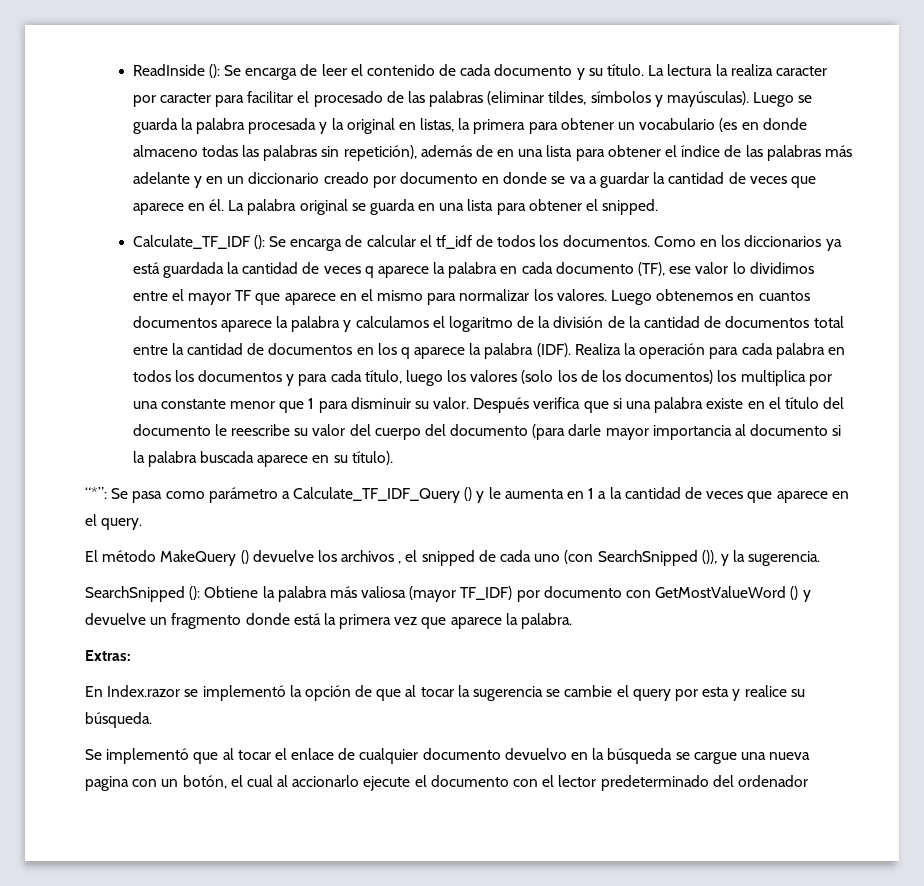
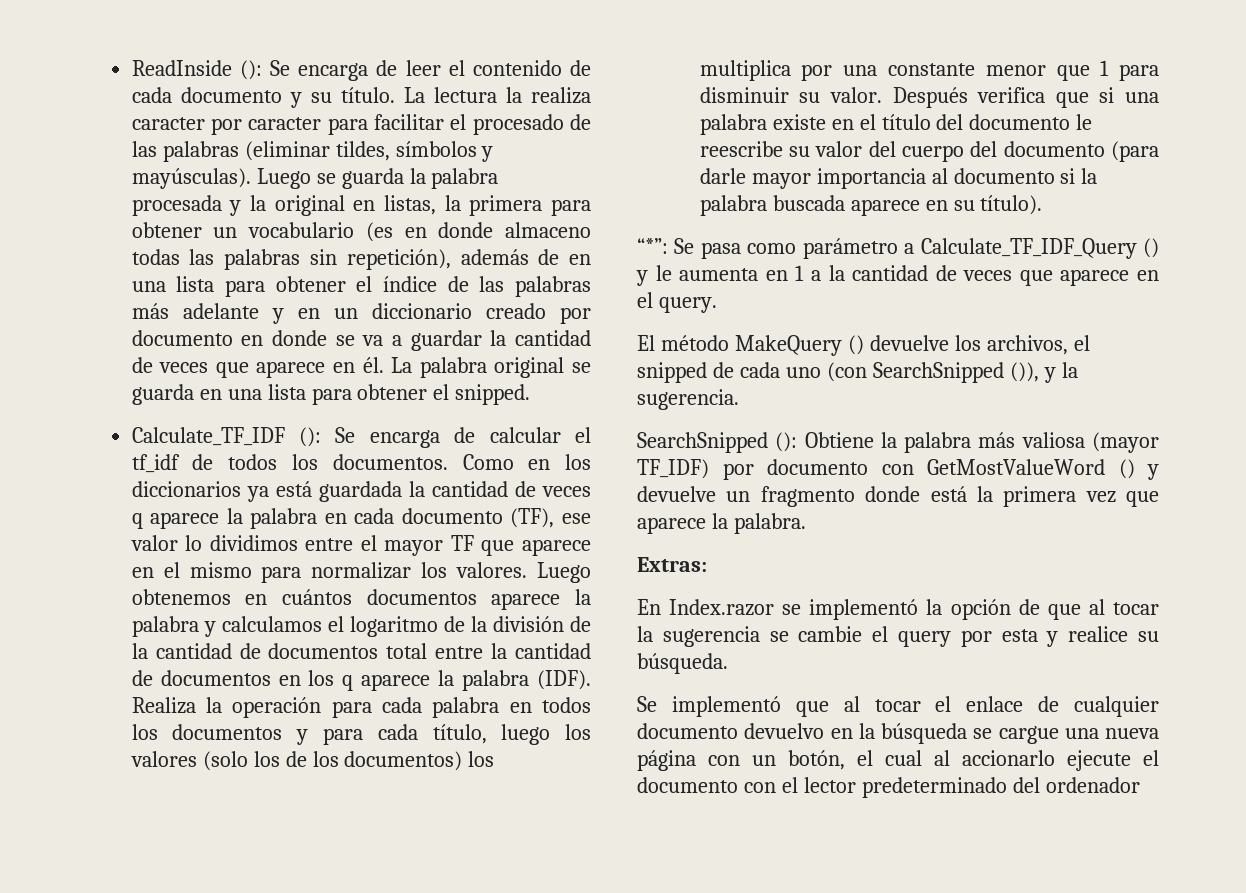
- Luego obtenemos en cuantos documentos aparece la palabra y calculamos el logaritmo de la división de la cantidad de documentos total entre la cantidad de documentos en los q aparece la palabra (IDF).
+ Luego obtenemos en cuántos documentos aparece la palabra y calculamos el logaritmo de la división de la cantidad de documentos total entre la cantidad de documentos en los q aparece la palabra (IDF).
- El método MakeQuery () devuelve los archivos , el snipped de cada uno (con SearchSnipped ()), y la sugerencia.
+ El método MakeQuery () devuelve los archivos, el snipped de cada uno (con SearchSnipped ()), y la sugerencia.
- Se implementó que al tocar el enlace de cualquier documento devuelvo en la búsqueda se cargue una nueva pagina con un botón, el cual al accionarlo ejecute el documento con el lector predeterminado del ordenador
+ Se implementó que al tocar el enlace de cualquier documento devuelvo en la búsqueda se cargue una nueva página con un botón, el cual al accionarlo ejecute el documento con el lector predeterminado del ordenador

